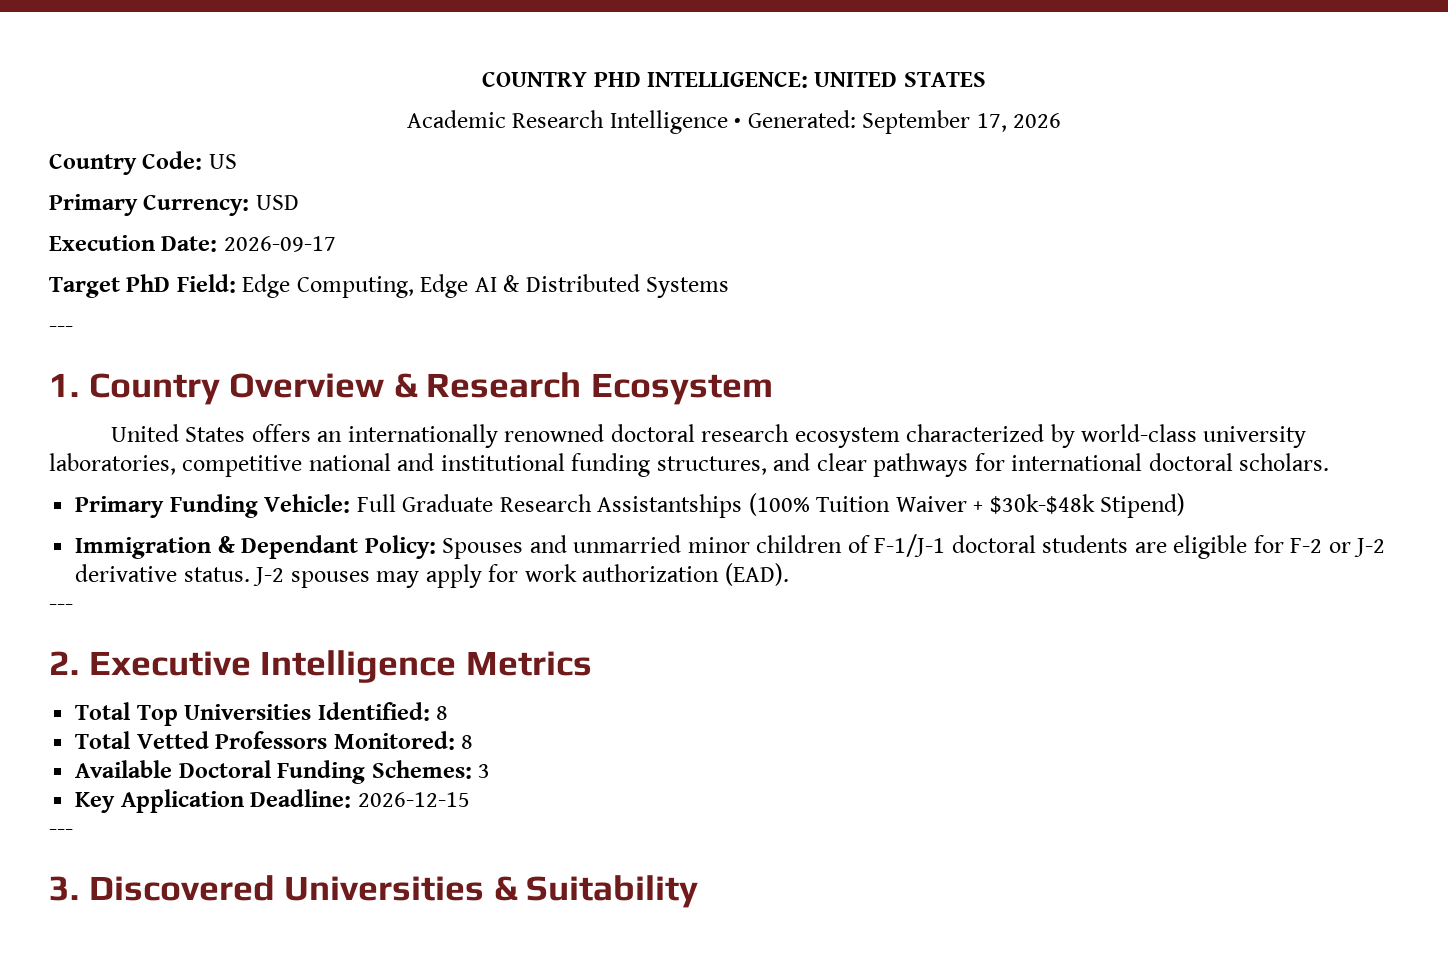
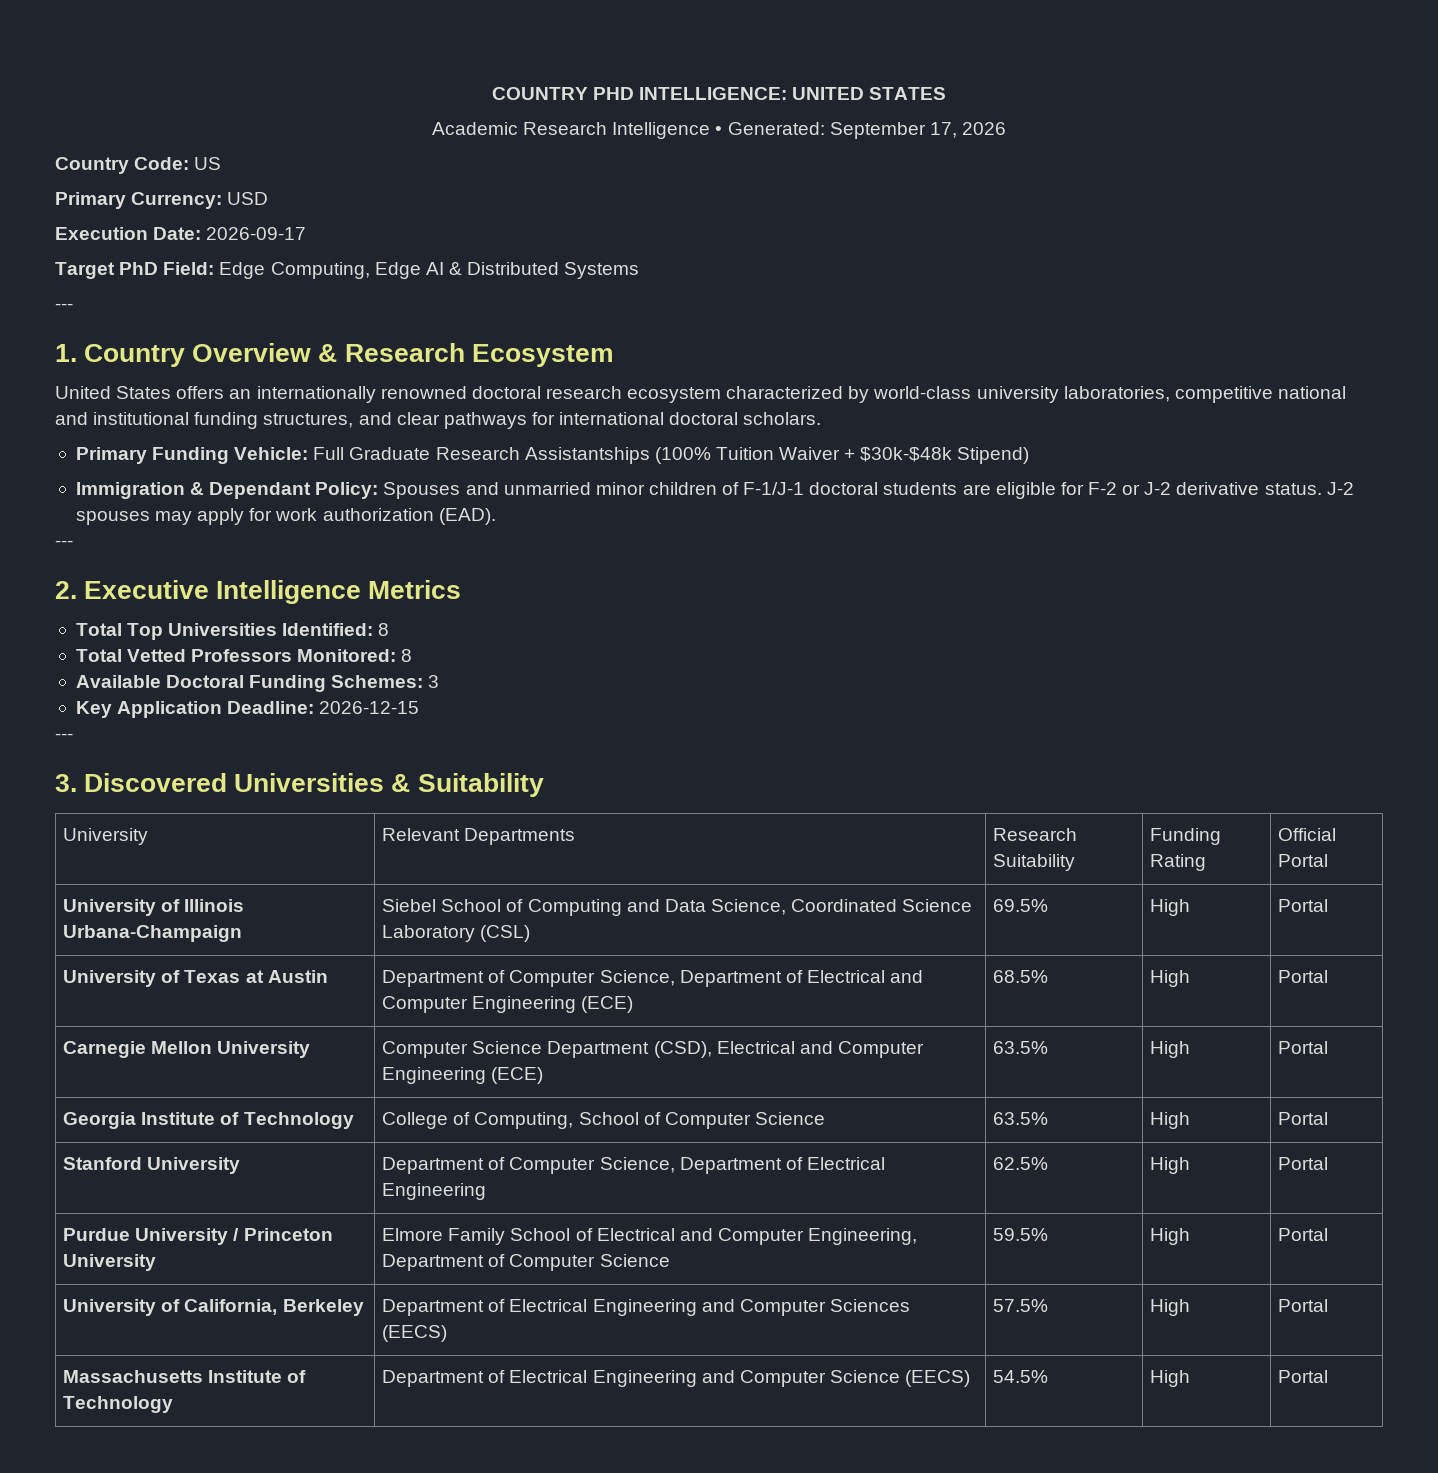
+ University | Relevant Departments | Research Suitability | Funding Rating | Official Portal
+ University of Illinois Urbana-Champaign | Siebel School of Computing and Data Science, Coordinated Science Laboratory (CSL) | 69.5% | High | Portal
+ University of Texas at Austin | Department of Computer Science, Department of Electrical and Computer Engineering (ECE) | 68.5% | High | Portal
+ Carnegie Mellon University | Computer Science Department (CSD), Electrical and Computer Engineering (ECE) | 63.5% | High | Portal
+ Georgia Institute of Technology | College of Computing, School of Computer Science | 63.5% | High | Portal
+ Stanford University | Department of Computer Science, Department of Electrical Engineering | 62.5% | High | Portal
+ Purdue University / Princeton University | Elmore Family School of Electrical and Computer Engineering, Department of Computer Science | 59.5% | High | Portal
+ University of California, Berkeley | Department of Electrical Engineering and Computer Sciences (EECS) | 57.5% | High | Portal
+ Massachusetts Institute of Technology | Department of Electrical Engineering and Computer Science (EECS) | 54.5% | High | Portal

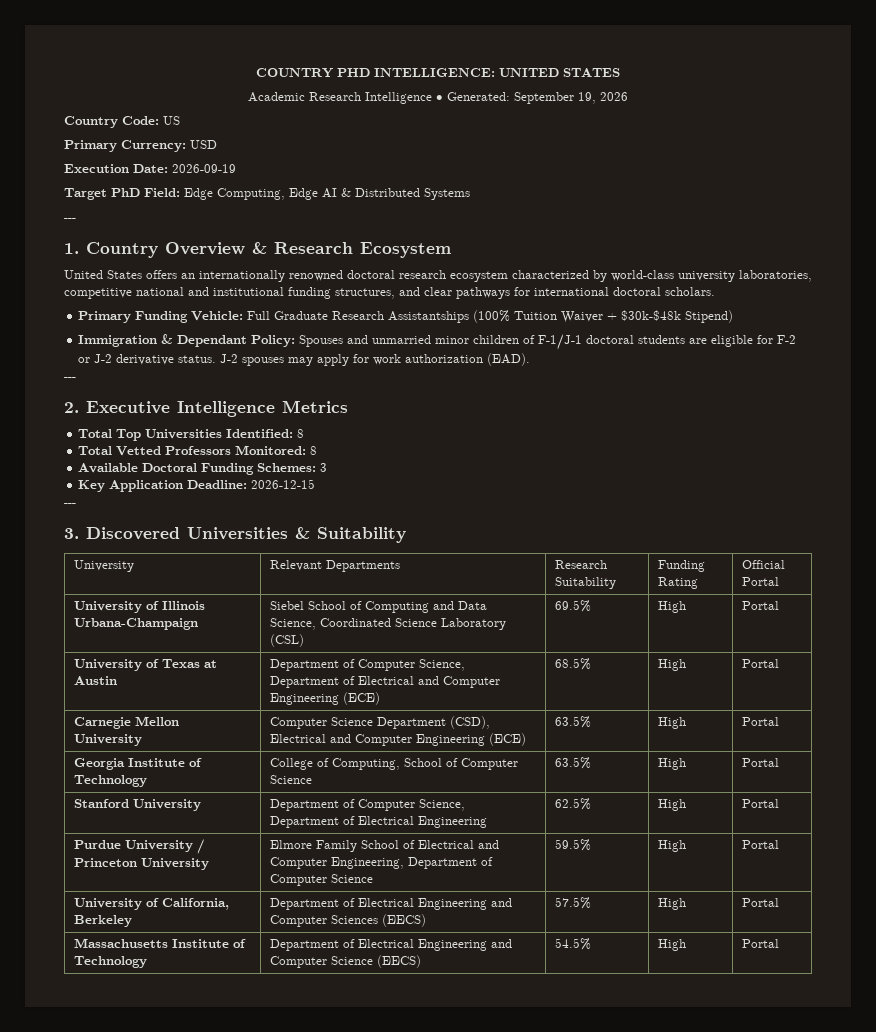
- Academic Research Intelligence • Generated: September 17, 2026
+ Academic Research Intelligence • Generated: September 19, 2026
- Execution Date: 2026-09-17
+ Execution Date: 2026-09-19

